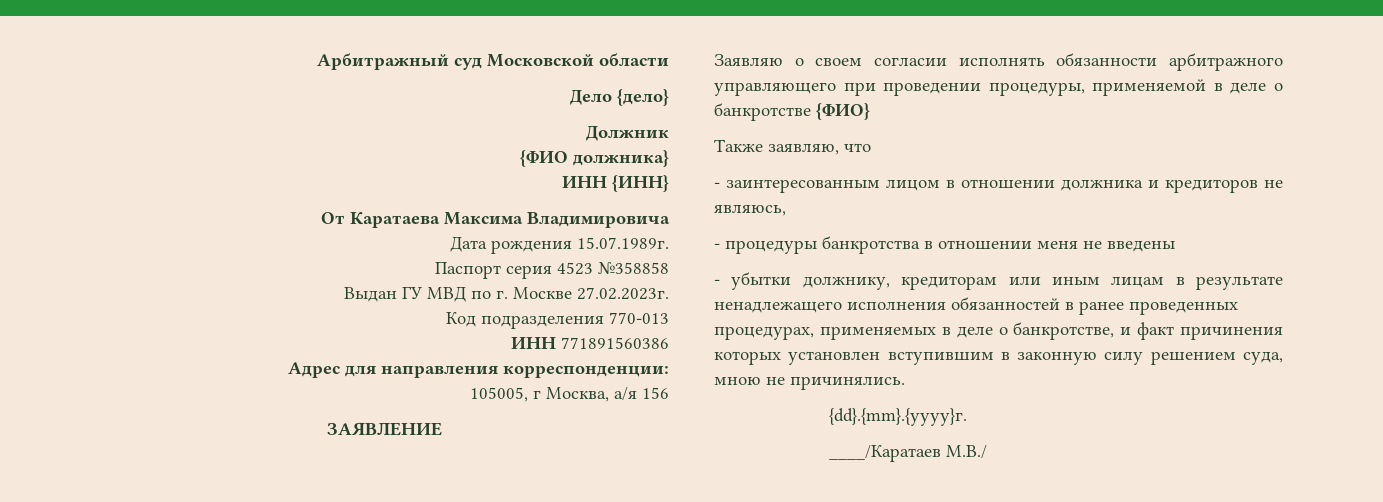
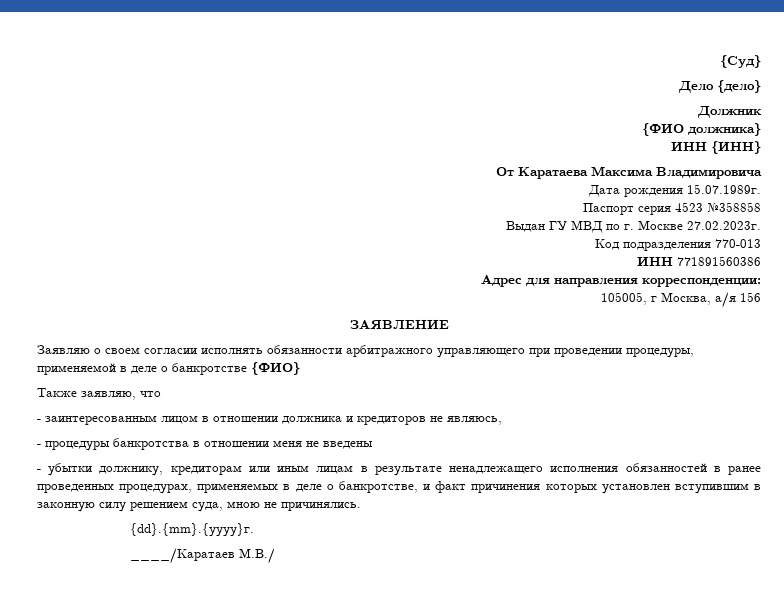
- Арбитражный суд Московской области
+ {Суд}

